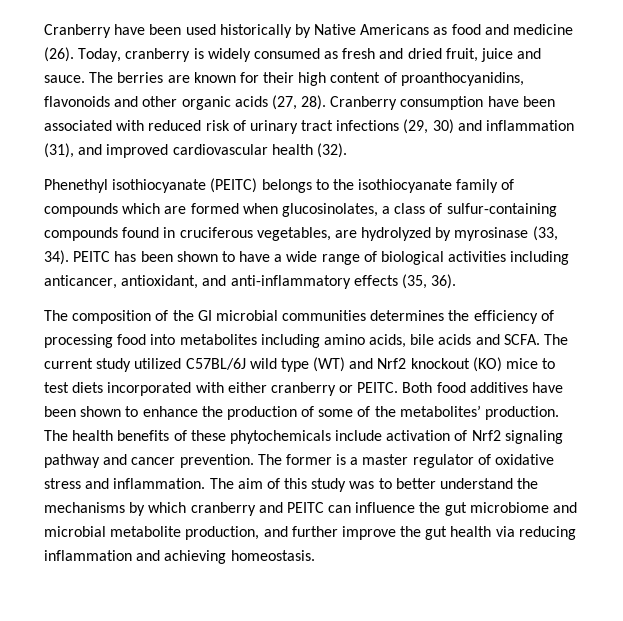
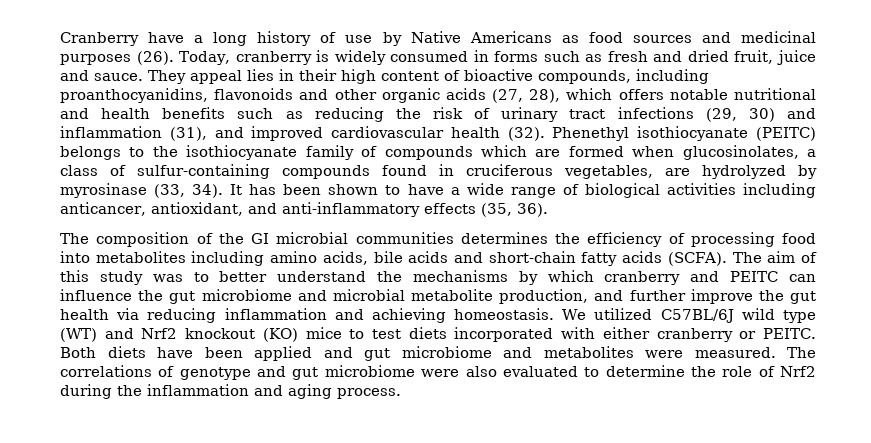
- Cranberry have been used historically by Native Americans as food and medicine (26).
+ Cranberry have a long history of use by Native Americans as food sources and medicinal purposes (26).
- Today, cranberry is widely consumed as fresh and dried fruit, juice and sauce.
+ Today, cranberry is widely consumed in forms such as fresh and dried fruit, juice and sauce.
- The berries are known for their high content of proanthocyanidins, flavonoids and other organic acids (27, 28). Cranberry consumption have been associated with reduced risk of urinary tract infections (29, 30) and inflammation (31), and improved cardiovascular health (32).
- Phenethyl isothiocyanate (PEITC) belongs to the isothiocyanate family of compounds which are formed when glucosinolates, a class of sulfur-containing compounds found in cruciferous vegetables, are hydrolyzed by myrosinase (33, 34).
+ They appeal lies in their high content of bioactive compounds, including proanthocyanidins, flavonoids and other organic acids (27, 28), which offers notable nutritional and health benefits such as reducing the risk of urinary tract infections (29, 30) and inflammation (31), and improved cardiovascular health (32). Phenethyl isothiocyanate (PEITC) belongs to the isothiocyanate family of compounds which are formed when glucosinolates, a class of sulfur-containing compounds found in cruciferous vegetables, are hydrolyzed by myrosinase (33, 34).
- PEITC has been shown to have a wide range of biological activities including anticancer, antioxidant, and anti-inflammatory effects (35, 36).
+ It has been shown to have a wide range of biological activities including anticancer, antioxidant, and anti-inflammatory effects (35, 36).
- The composition of the GI microbial communities determines the efficiency of processing food into metabolites including amino acids, bile acids and SCFA. The current study utilized C57BL/6J wild type (WT) and Nrf2 knockout (KO) mice to test diets incorporated with either cranberry or PEITC. Both food additives have been shown to enhance the production of some of the metabolites’ production. The health benefits of these phytochemicals include activation of Nrf2 signaling pathway and cancer prevention. The former is a master regulator of oxidative stress and inflammation.
+ The composition of the GI microbial communities determines the efficiency of processing food into metabolites including amino acids, bile acids and short-chain fatty acids (SCFA).
+ We utilized C57BL/6J wild type (WT) and Nrf2 knockout (KO) mice to test diets incorporated with either cranberry or PEITC. Both diets have been applied and gut microbiome and metabolites were measured. The correlations of genotype and gut microbiome were also evaluated to determine the role of Nrf2 during the inflammation and aging process.

